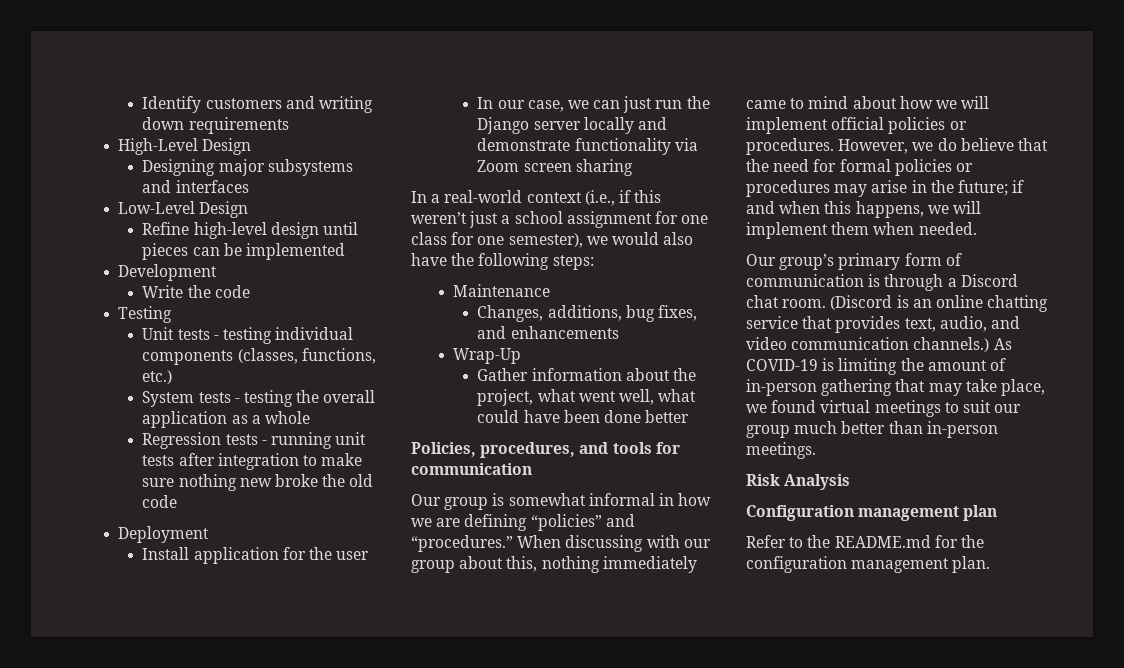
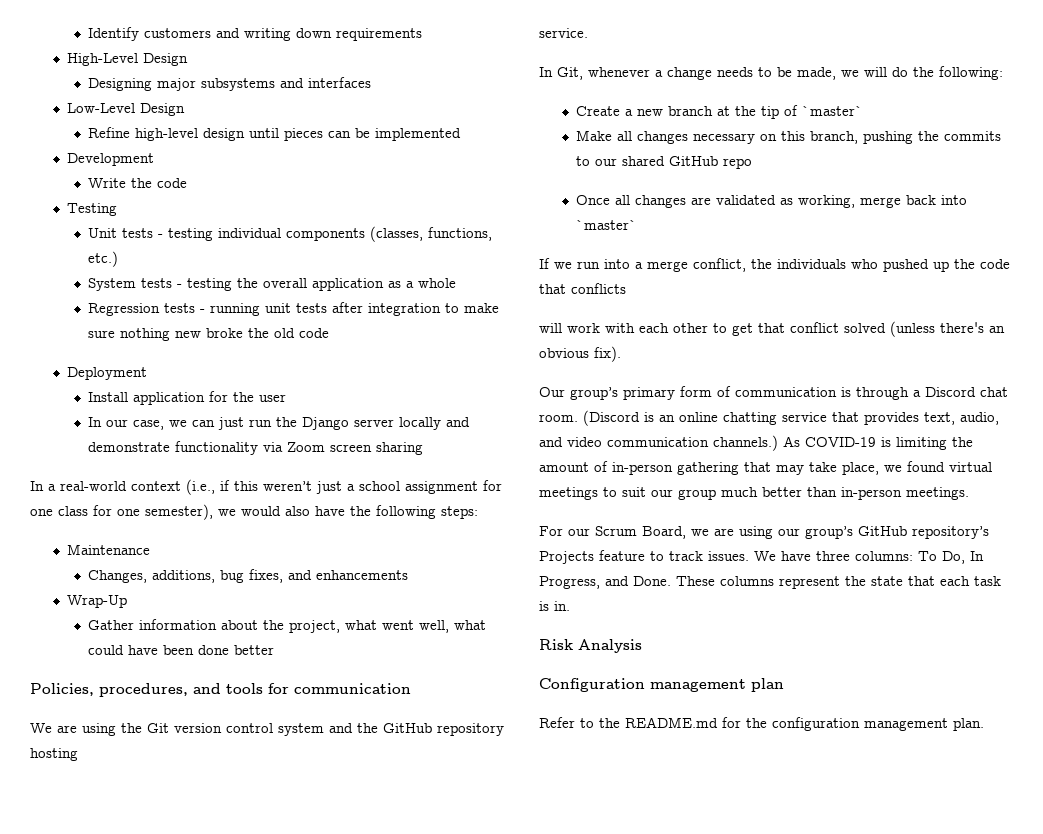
- Our group is somewhat informal in how we are defining “policies” and “procedures.” When discussing with our group about this, nothing immediately came to mind about how we will implement official policies or procedures. However, we do believe that the need for formal policies or procedures may arise in the future; if and when this happens, we will implement them when needed.
+ We are using the Git version control system and the GitHub repository hosting
+ service.
+ In Git, whenever a change needs to be made, we will do the following:
+ Create a new branch at the tip of `master`
+ Make all changes necessary on this branch, pushing the commits to our shared GitHub repo
+ Once all changes are validated as working, merge back into `master`
+ If we run into a merge conflict, the individuals who pushed up the code that conflicts
+ will work with each other to get that conflict solved (unless there's an obvious fix).
+ For our Scrum Board, we are using our group’s GitHub repository’s Projects feature to track issues. We have three columns: To Do, In Progress, and Done. These columns represent the state that each task is in.

